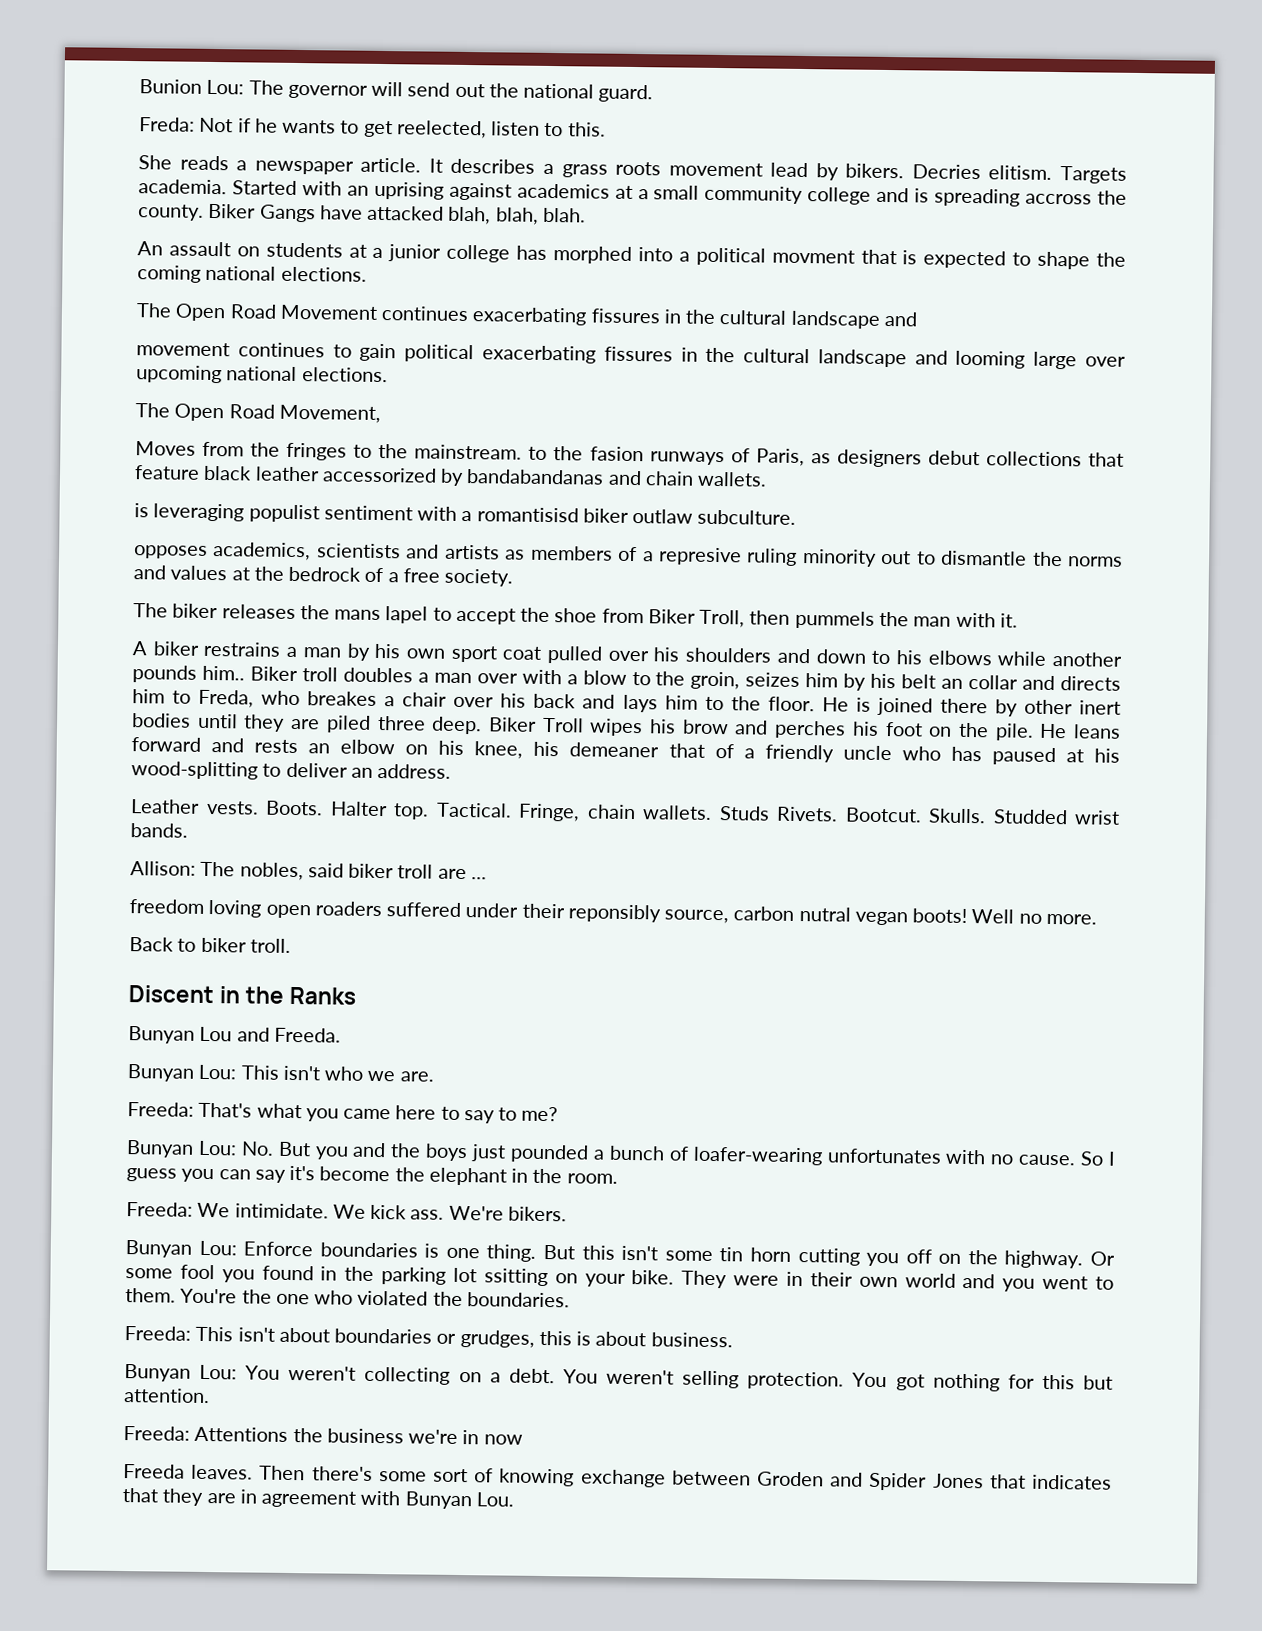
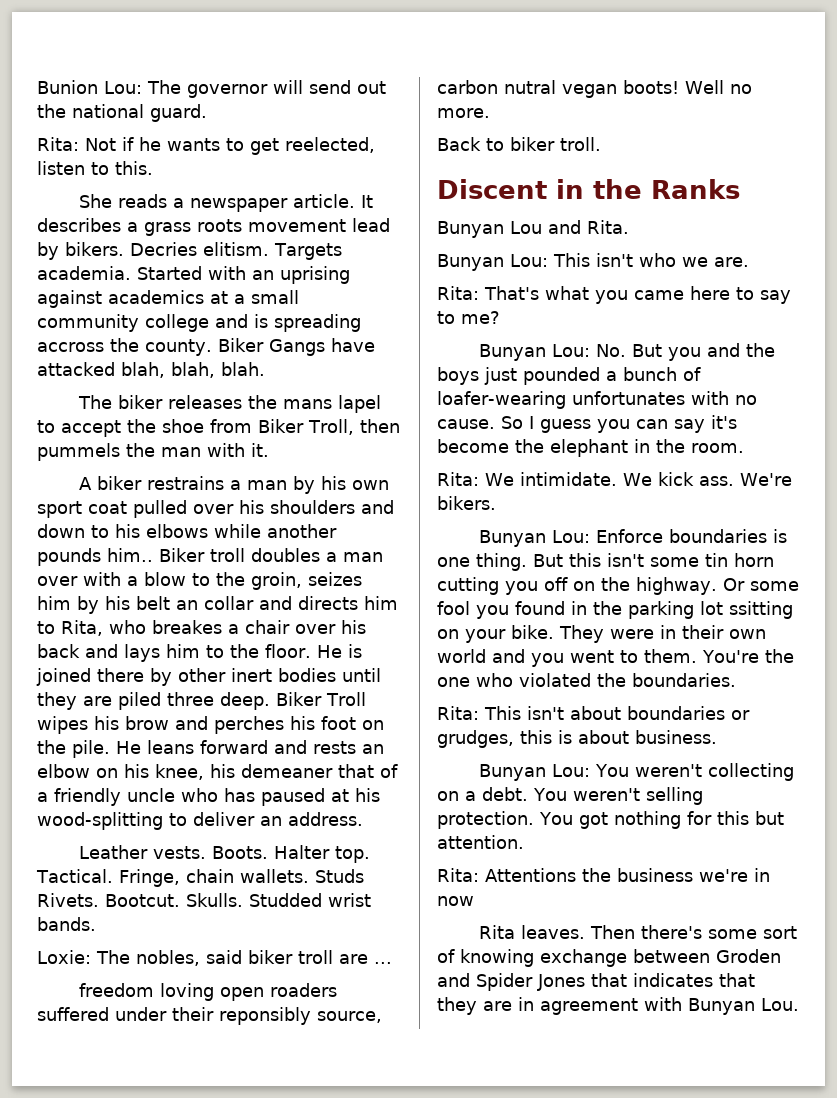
- Freda: Not if he wants to get reelected, listen to this.
+ Rita: Not if he wants to get reelected, listen to this.
- An assault on students at a junior college has morphed into a political movment that is expected to shape the coming national elections.
- The Open Road Movement continues exacerbating fissures in the cultural landscape and
- movement continues to gain political exacerbating fissures in the cultural landscape and looming large over upcoming national elections.
- The Open Road Movement,
- Moves from the fringes to the mainstream. to the fasion runways of Paris, as designers debut collections that feature black leather accessorized by bandabandanas and chain wallets.
- is leveraging populist sentiment with a romantisisd biker outlaw subculture.
- opposes academics, scientists and artists as members of a represive ruling minority out to dismantle the norms and values at the bedrock of a free society.
- Biker troll doubles a man over with a blow to the groin, seizes him by his belt an collar and directs him to Freda, who breakes a chair over his back and lays him to the floor.
+ Biker troll doubles a man over with a blow to the groin, seizes him by his belt an collar and directs him to Rita, who breakes a chair over his back and lays him to the floor.
- Allison: The nobles, said biker troll are ...
+ Loxie: The nobles, said biker troll are ...
- Bunyan Lou and Freeda.
+ Bunyan Lou and Rita.
- Freeda: That's what you came here to say to me?
+ Rita: That's what you came here to say to me?
- Freeda: We intimidate.
+ Rita: We intimidate.
- Freeda: This isn't about boundaries or grudges, this is about business.
+ Rita: This isn't about boundaries or grudges, this is about business.
- Freeda: Attentions the business we're in now
+ Rita: Attentions the business we're in now
- Freeda leaves.
+ Rita leaves.

